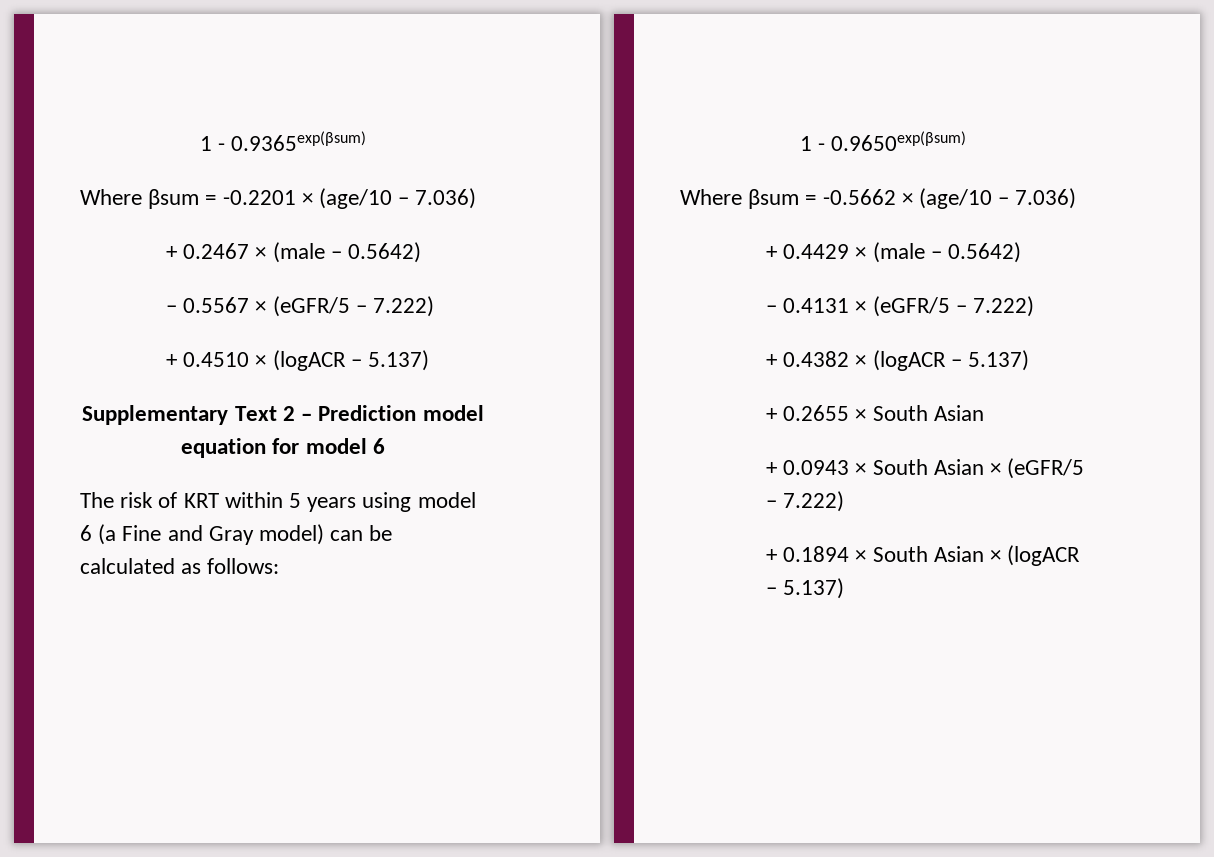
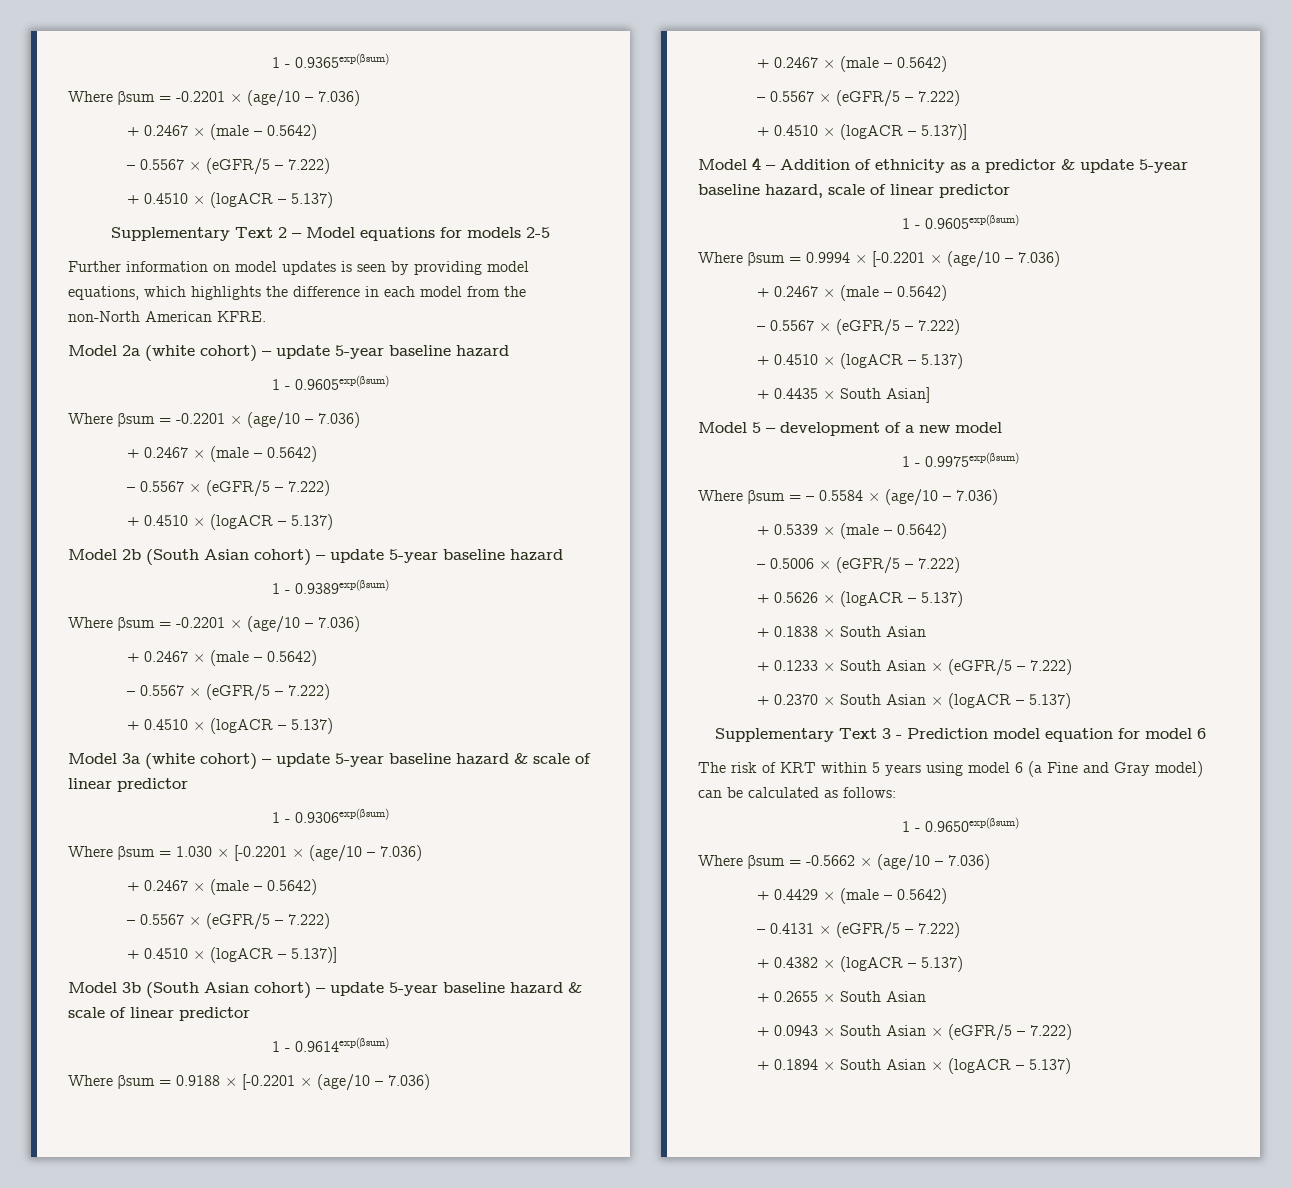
- Supplementary Text 2 – Prediction model equation for model 6
+ Supplementary Text 2 – Model equations for models 2-5
+ Further information on model updates is seen by providing model equations, which highlights the difference in each model from the non-North American KFRE.
+ Model 2a (white cohort) – update 5-year baseline hazard
+ 1 - 0.9605exp(βsum)
+ Where βsum = -0.2201 × (age/10 – 7.036)
+ + 0.2467 × (male – 0.5642)
+ – 0.5567 × (eGFR/5 – 7.222)
+ + 0.4510 × (logACR – 5.137)
+ Model 2b (South Asian cohort) – update 5-year baseline hazard
+ 1 - 0.9389exp(βsum)
+ Where βsum = -0.2201 × (age/10 – 7.036)
+ + 0.2467 × (male – 0.5642)
+ – 0.5567 × (eGFR/5 – 7.222)
+ + 0.4510 × (logACR – 5.137)
+ Model 3a (white cohort) – update 5-year baseline hazard & scale of linear predictor
+ 1 - 0.9306exp(βsum)
+ Where βsum = 1.030 × [-0.2201 × (age/10 – 7.036)
+ + 0.2467 × (male – 0.5642)
+ – 0.5567 × (eGFR/5 – 7.222)
+ + 0.4510 × (logACR – 5.137)]
+ Model 3b (South Asian cohort) – update 5-year baseline hazard & scale of linear predictor
+ 1 - 0.9614exp(βsum)
+ Where βsum = 0.9188 × [-0.2201 × (age/10 – 7.036)
+ + 0.2467 × (male – 0.5642)
+ – 0.5567 × (eGFR/5 – 7.222)
+ + 0.4510 × (logACR – 5.137)]
+ Model 4 – Addition of ethnicity as a predictor & update 5-year baseline hazard, scale of linear predictor
+ 1 - 0.9605exp(βsum)
+ Where βsum = 0.9994 × [-0.2201 × (age/10 – 7.036)
+ + 0.2467 × (male – 0.5642)
+ – 0.5567 × (eGFR/5 – 7.222)
+ + 0.4510 × (logACR – 5.137)
+ + 0.4435 × South Asian]
+ Model 5 – development of a new model
+ 1 - 0.9975exp(βsum)
+ Where βsum = – 0.5584 × (age/10 – 7.036)
+ + 0.5339 × (male – 0.5642)
+ – 0.5006 × (eGFR/5 – 7.222)
+ + 0.5626 × (logACR – 5.137)
+ + 0.1838 × South Asian
+ + 0.1233 × South Asian × (eGFR/5 – 7.222)
+ + 0.2370 × South Asian × (logACR – 5.137)
+ Supplementary Text 3 - Prediction model equation for model 6

